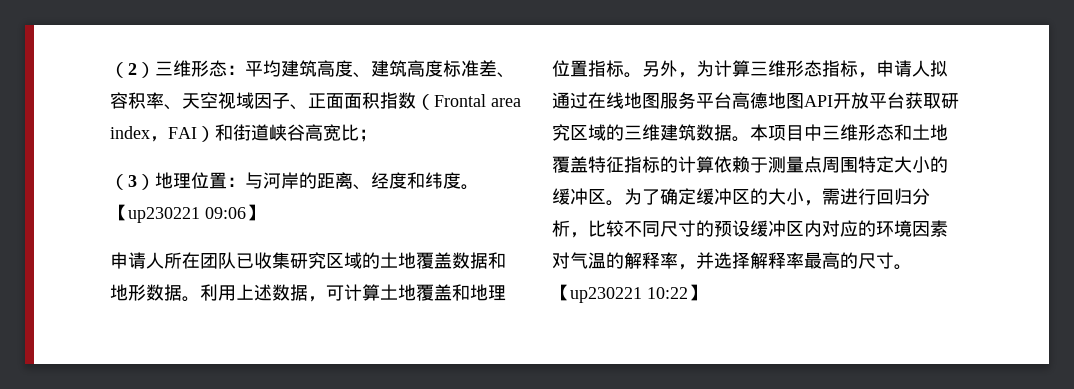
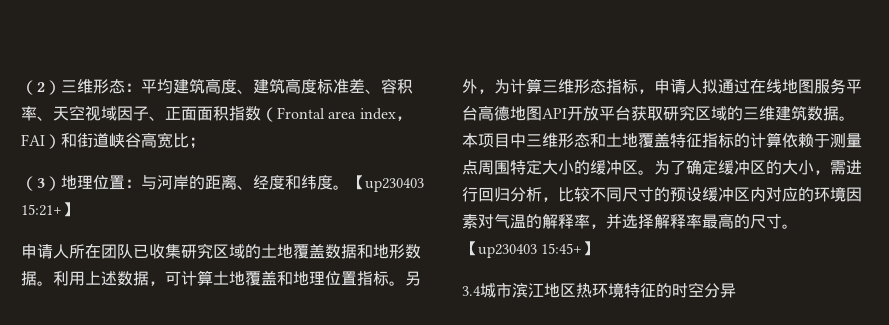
- 【up230221 09:06】
+ 【up230403 15:21+】
- 【up230221 10:22】
+ 【up230403 15:45+】
+ 3.4城市滨江地区热环境特征的时空分异

